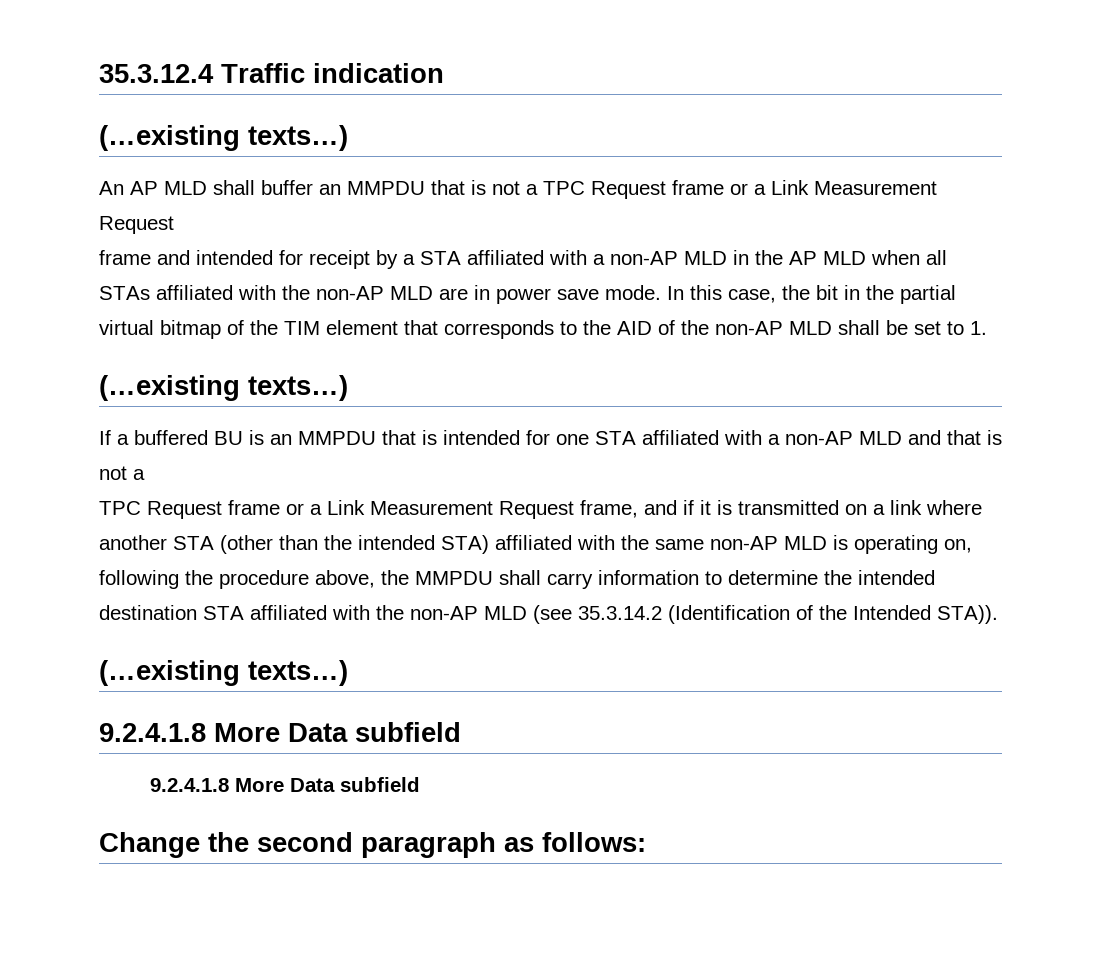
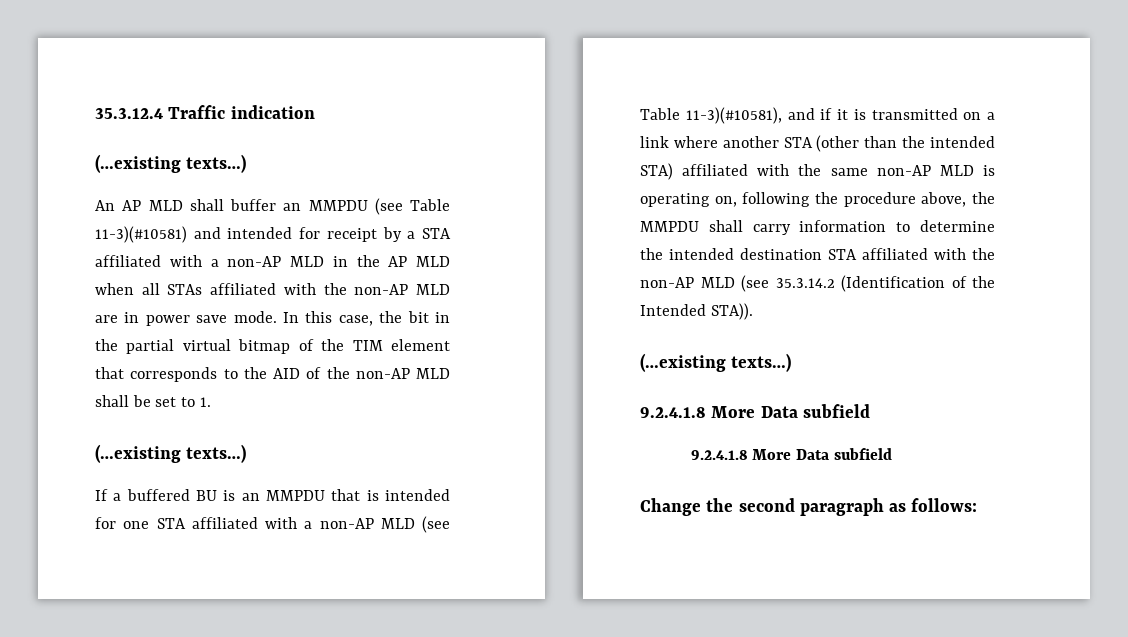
- An AP MLD shall buffer an MMPDU that is not a TPC Request frame or a Link Measurement Request
- frame and intended for receipt by a STA affiliated with a non-AP MLD in the AP MLD when all STAs affiliated with the non-AP MLD are in power save mode.
+ An AP MLD shall buffer an MMPDU (see Table 11-3)(#10581) and intended for receipt by a STA affiliated with a non-AP MLD in the AP MLD when all STAs affiliated with the non-AP MLD are in power save mode.
- If a buffered BU is an MMPDU that is intended for one STA affiliated with a non-AP MLD and that is not a
- TPC Request frame or a Link Measurement Request frame, and if it is transmitted on a link where another STA (other than the intended STA) affiliated with the same non-AP MLD is operating on, following the procedure above, the MMPDU shall carry information to determine the intended destination STA affiliated with the non-AP MLD (see 35.3.14.2 (Identification of the Intended STA)).
+ If a buffered BU is an MMPDU that is intended for one STA affiliated with a non-AP MLD (see Table 11-3)(#10581), and if it is transmitted on a link where another STA (other than the intended STA) affiliated with the same non-AP MLD is operating on, following the procedure above, the MMPDU shall carry information to determine the intended destination STA affiliated with the non-AP MLD (see 35.3.14.2 (Identification of the Intended STA)).

